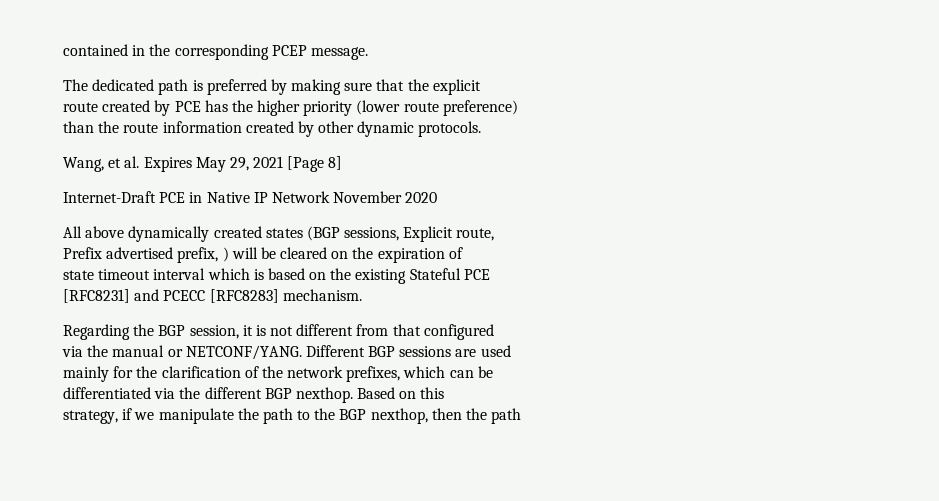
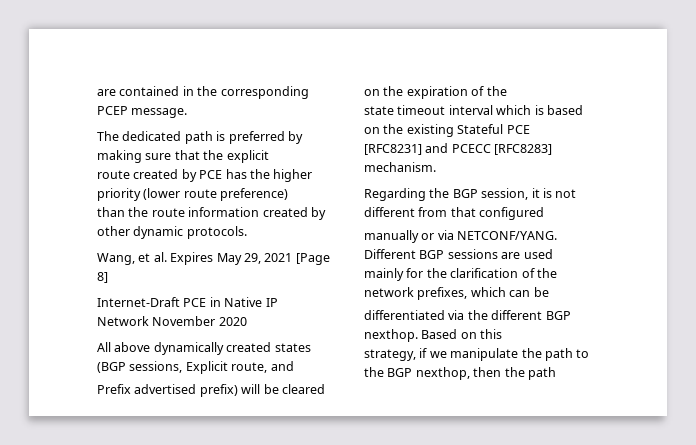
- contained in the corresponding PCEP message.
+ are contained in the corresponding PCEP message.
- All above dynamically created states (BGP sessions, Explicit route,
+ All above dynamically created states (BGP sessions, Explicit route, and
- Prefix advertised prefix, ) will be cleared on the expiration of
+ Prefix advertised prefix) will be cleared on the expiration of the
- via the manual or NETCONF/YANG.
+ manually or via NETCONF/YANG.

